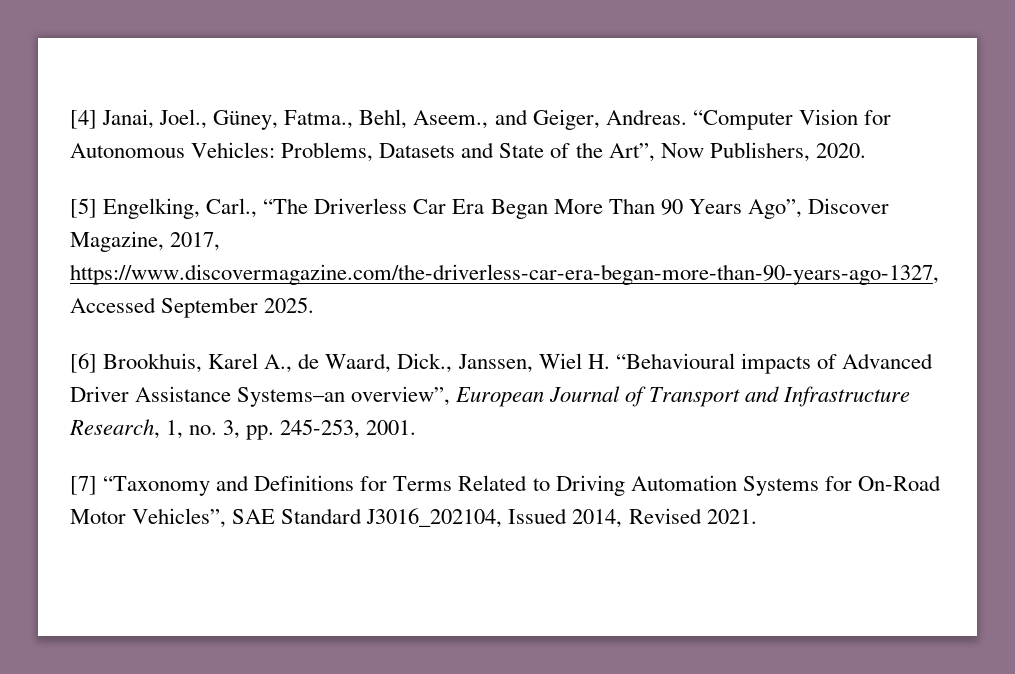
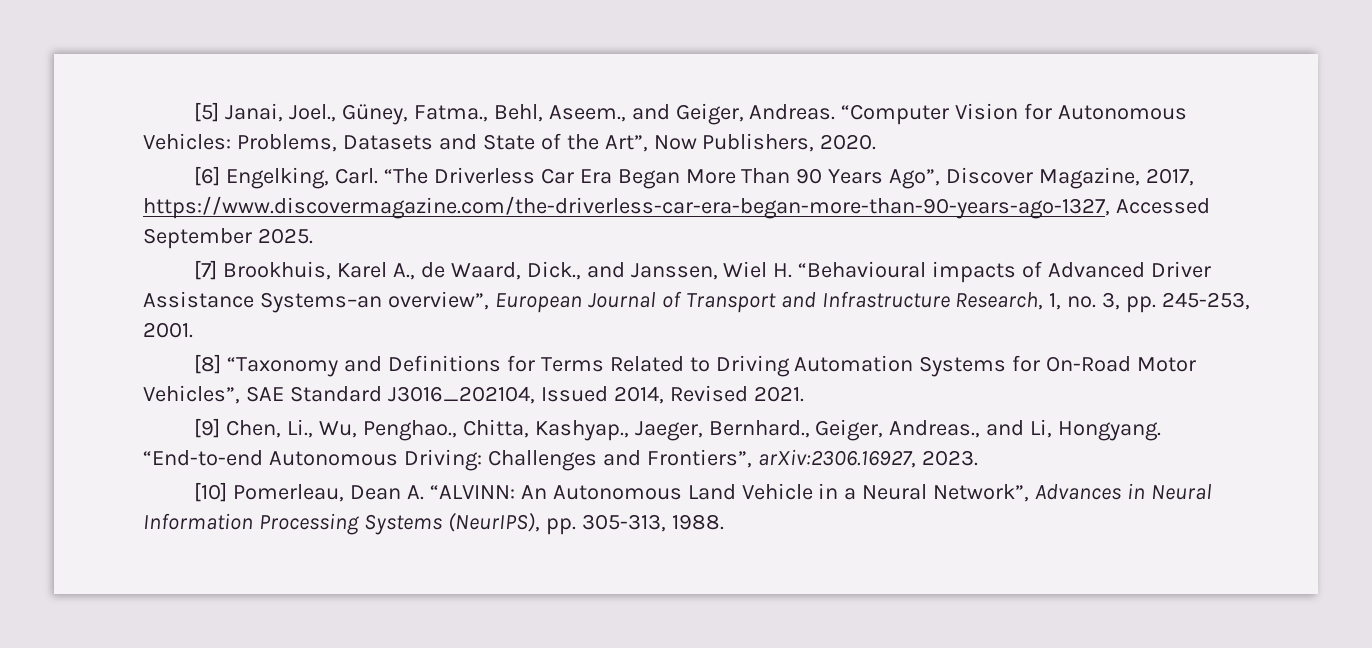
- [4] Janai, Joel., Güney, Fatma., Behl, Aseem., and Geiger, Andreas.
+ [5] Janai, Joel., Güney, Fatma., Behl, Aseem., and Geiger, Andreas.
- [5] Engelking, Carl., “The Driverless Car Era Began More Than 90 Years Ago”, Discover Magazine, 2017, https://www.discovermagazine.com/the-driverless-car-era-began-more-than-90-years-ago-1327, Accessed September 2025.
+ [6] Engelking, Carl. “The Driverless Car Era Began More Than 90 Years Ago”, Discover Magazine, 2017, https://www.discovermagazine.com/the-driverless-car-era-began-more-than-90-years-ago-1327, Accessed September 2025.
- [6] Brookhuis, Karel A., de Waard, Dick., Janssen, Wiel H. “Behavioural impacts of Advanced Driver Assistance Systems–an overview”, European Journal of Transport and Infrastructure Research, 1, no. 3, pp. 245-253, 2001.
+ [7] Brookhuis, Karel A., de Waard, Dick., and Janssen, Wiel H. “Behavioural impacts of Advanced Driver Assistance Systems–an overview”, European Journal of Transport and Infrastructure Research, 1, no. 3, pp. 245-253, 2001.
- [7] “Taxonomy and Definitions for Terms Related to Driving Automation Systems for On-Road Motor Vehicles”, SAE Standard J3016_202104, Issued 2014, Revised 2021.
+ [8] “Taxonomy and Definitions for Terms Related to Driving Automation Systems for On-Road Motor Vehicles”, SAE Standard J3016_202104, Issued 2014, Revised 2021.
+ [9] Chen, Li., Wu, Penghao., Chitta, Kashyap., Jaeger, Bernhard., Geiger, Andreas., and Li, Hongyang. “End-to-end Autonomous Driving: Challenges and Frontiers”, arXiv:2306.16927, 2023.
+ [10] Pomerleau, Dean A. “ALVINN: An Autonomous Land Vehicle in a Neural Network”, Advances in Neural Information Processing Systems (NeurIPS), pp. 305-313, 1988.

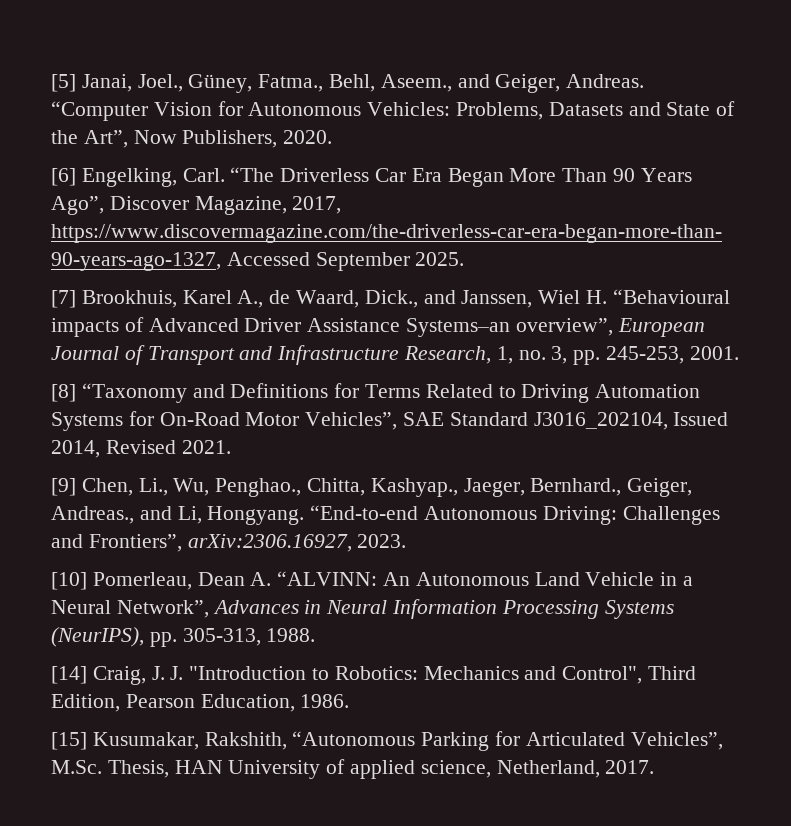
+ [14] Craig, J. J. "Introduction to Robotics: Mechanics and Control", Third Edition, Pearson Education, 1986.
+ [15] Kusumakar, Rakshith, “Autonomous Parking for Articulated Vehicles”, M.Sc. Thesis, HAN University of applied science, Netherland, 2017.

